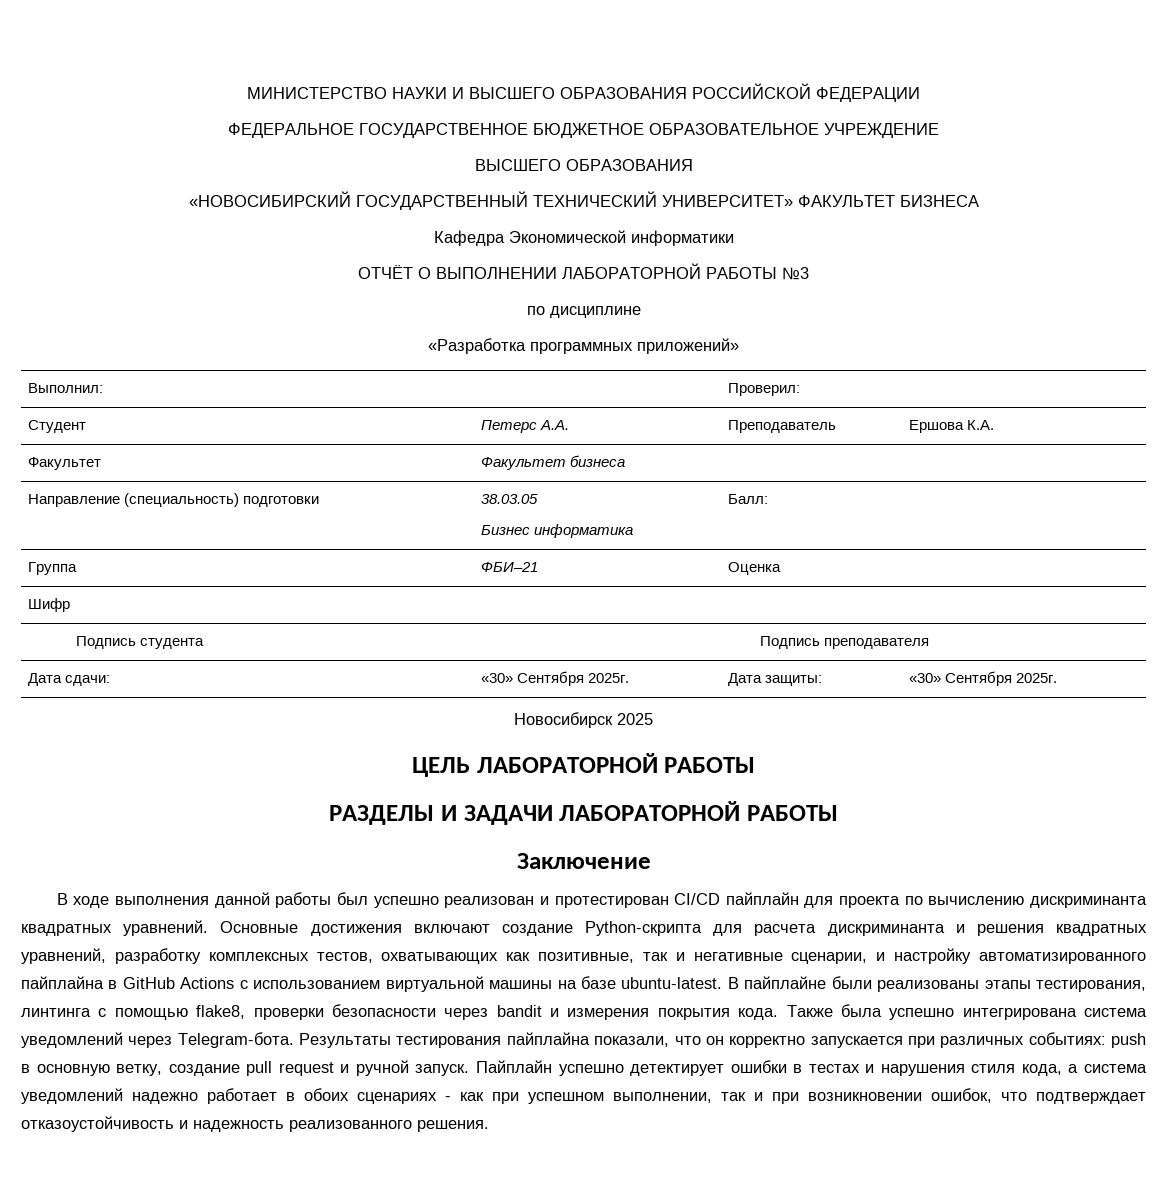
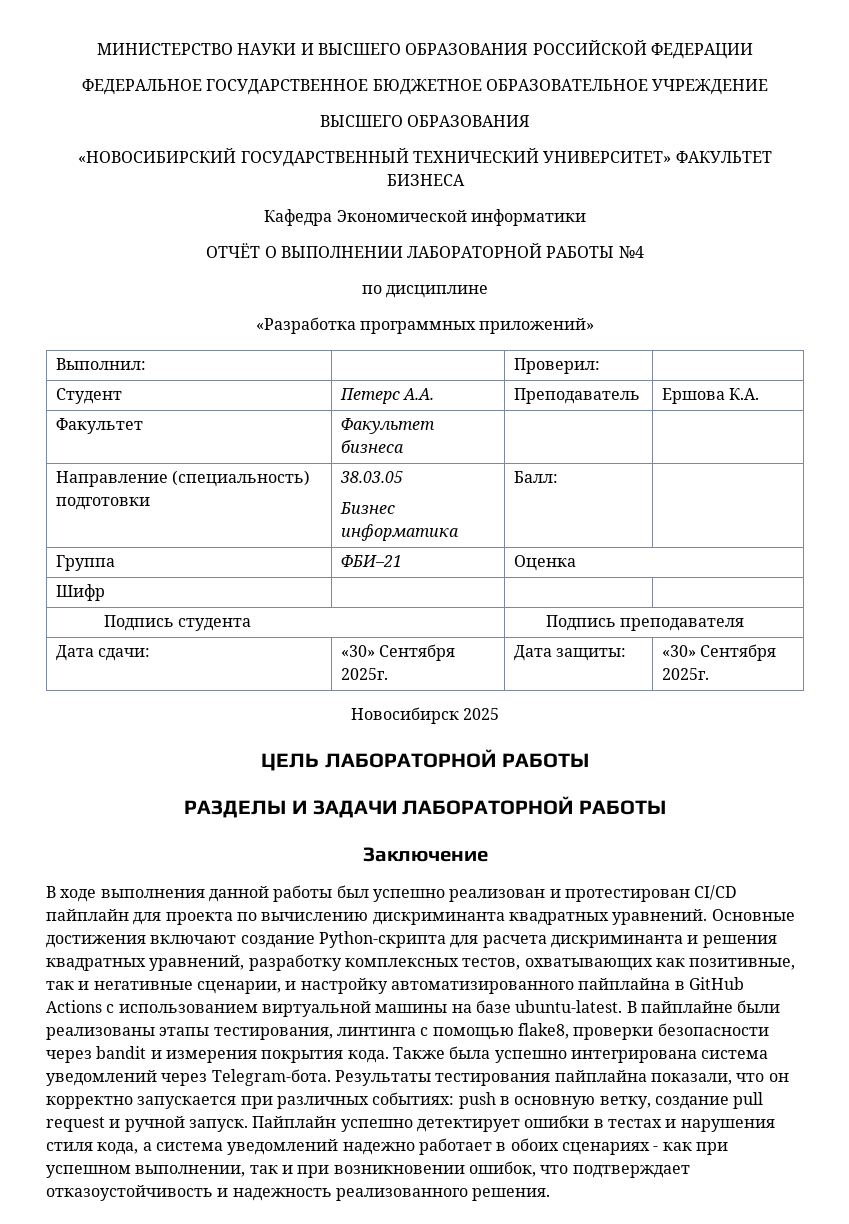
- ОТЧЁТ О ВЫПОЛНЕНИИ ЛАБОРАТОРНОЙ РАБОТЫ №3
+ ОТЧЁТ О ВЫПОЛНЕНИИ ЛАБОРАТОРНОЙ РАБОТЫ №4

